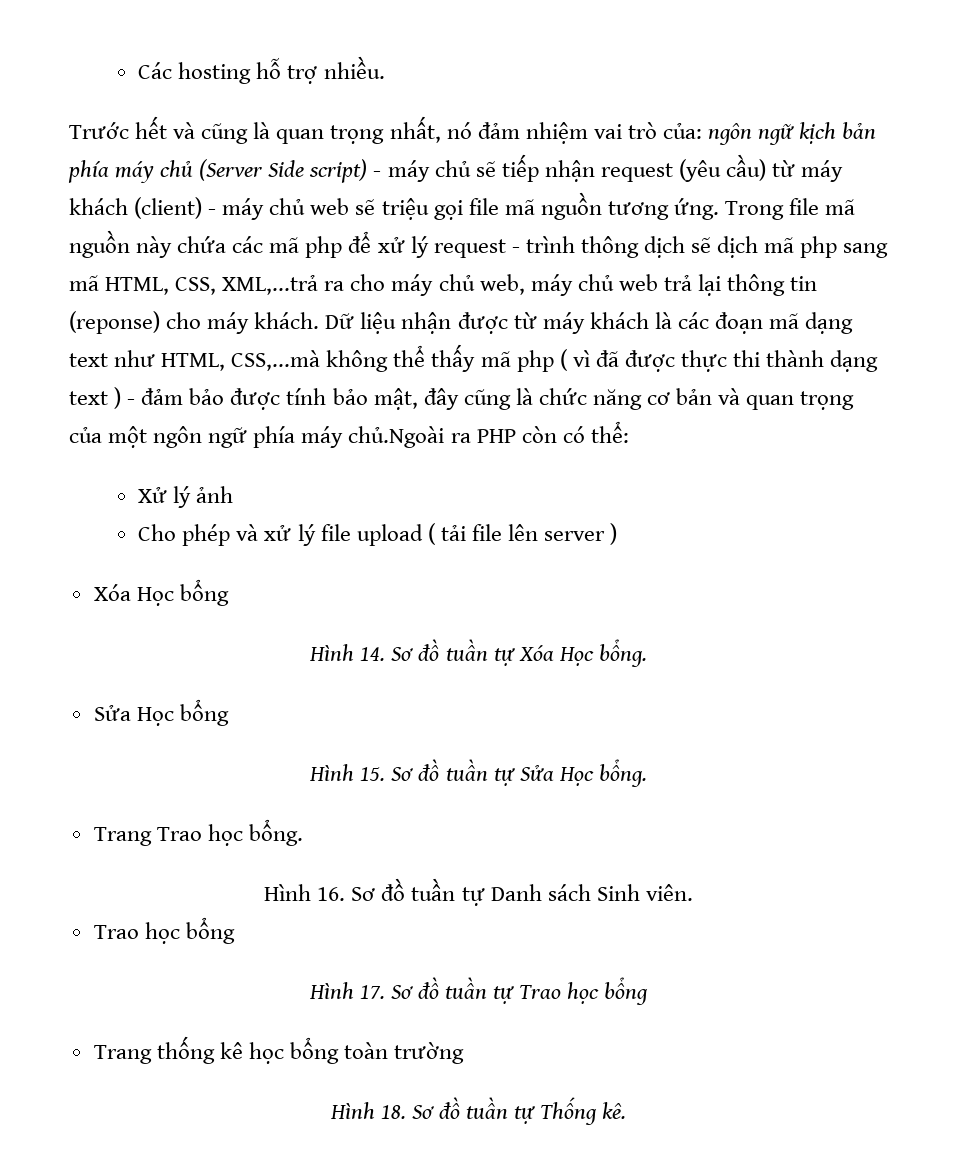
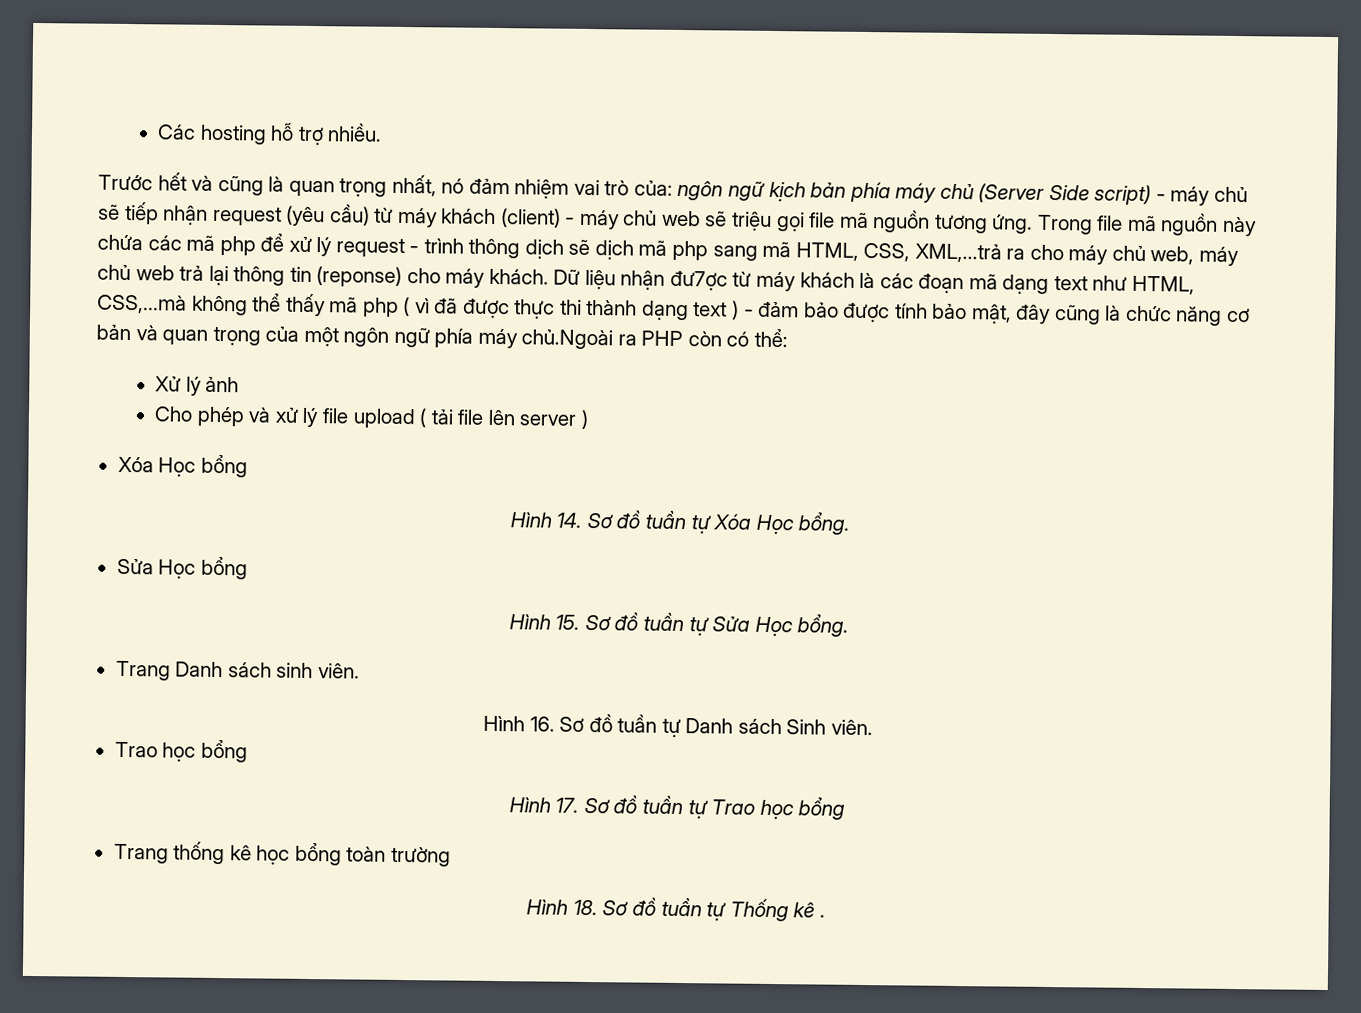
- Dữ liệu nhận được từ máy khách là các đoạn mã dạng text như HTML, CSS,...mà không thể thấy mã php ( vì đã được thực thi thành dạng text ) - đảm bảo được tính bảo mật, đây cũng là chức năng cơ bản và quan trọng của một ngôn ngữ phía máy chủ.Ngoài ra PHP còn có thể:
+ Dữ liệu nhận đư7ợc từ máy khách là các đoạn mã dạng text như HTML, CSS,...mà không thể thấy mã php ( vì đã được thực thi thành dạng text ) - đảm bảo được tính bảo mật, đây cũng là chức năng cơ bản và quan trọng của một ngôn ngữ phía máy chủ.Ngoài ra PHP còn có thể:
- Trang Trao học bổng.
+ Trang Danh sách sinh viên.
- Hình 18. Sơ đồ tuần tự Thống kê.
+ Hình 18. Sơ đồ tuần tự Thống kê .

